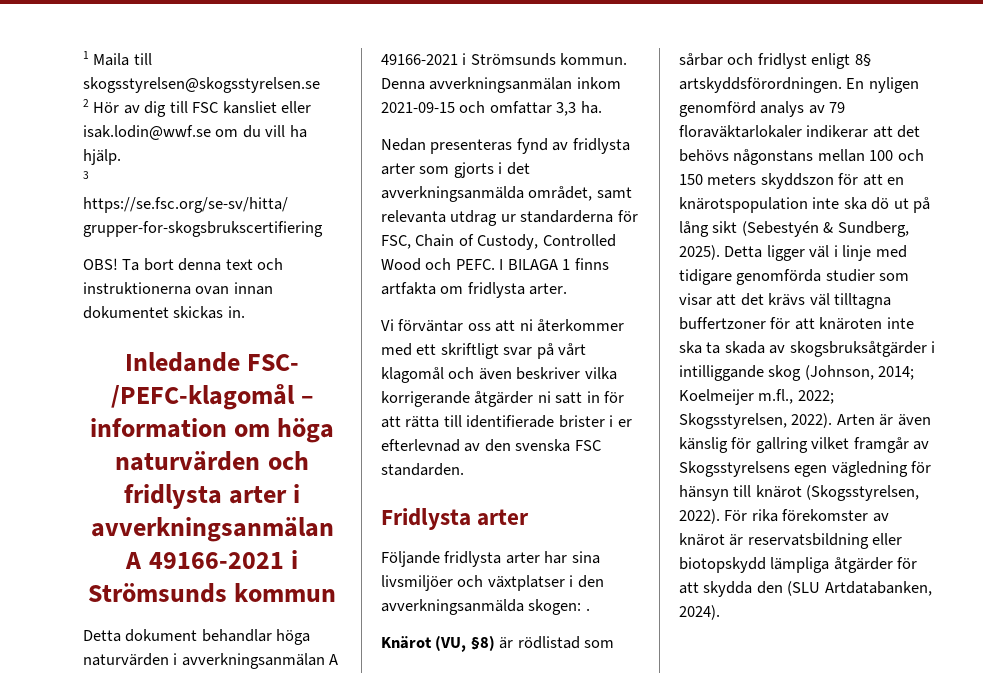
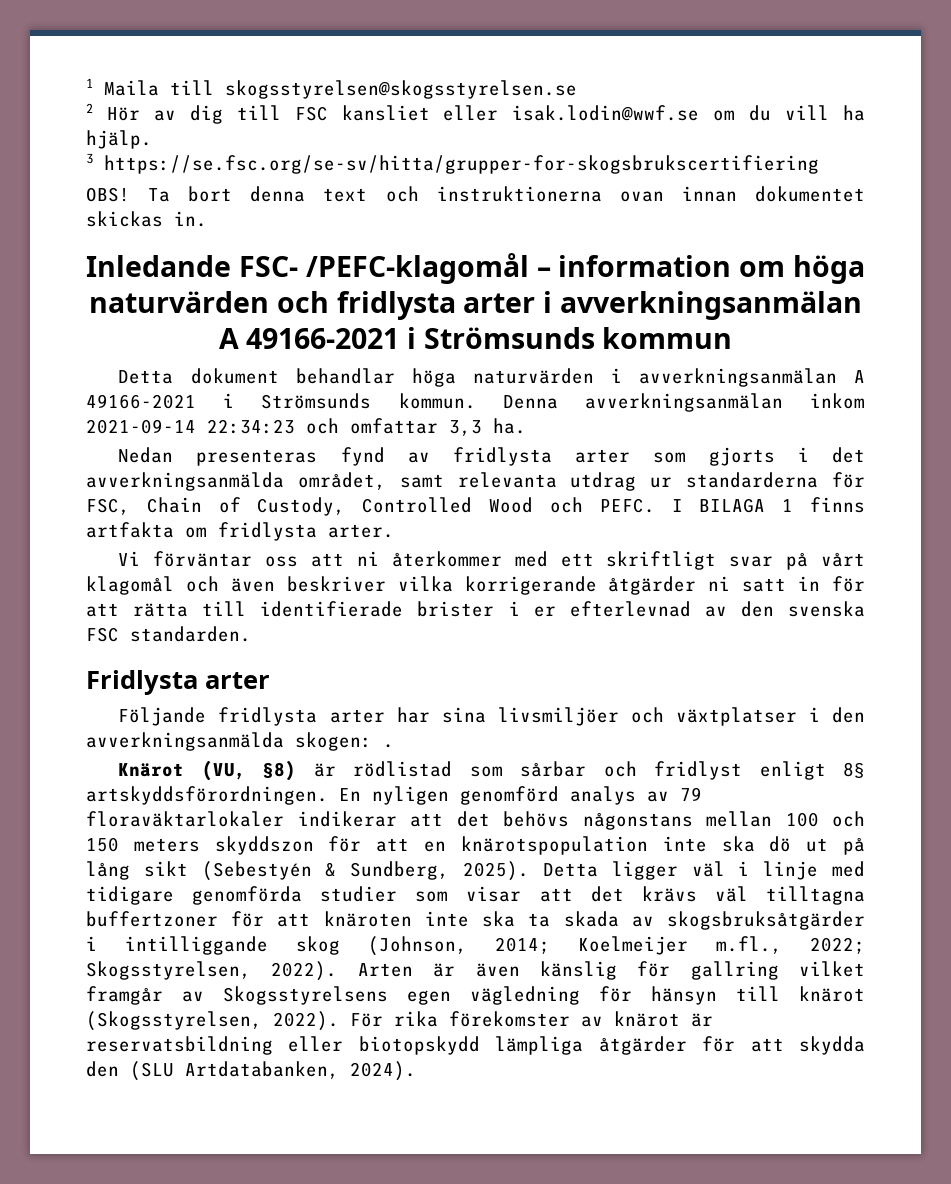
- Denna avverkningsanmälan inkom 2021-09-15 och omfattar 3,3 ha.
+ Denna avverkningsanmälan inkom 2021-09-14 22:34:23 och omfattar 3,3 ha.

